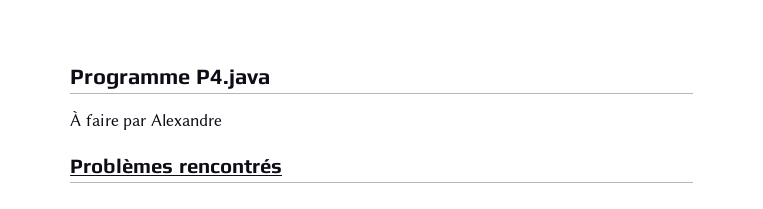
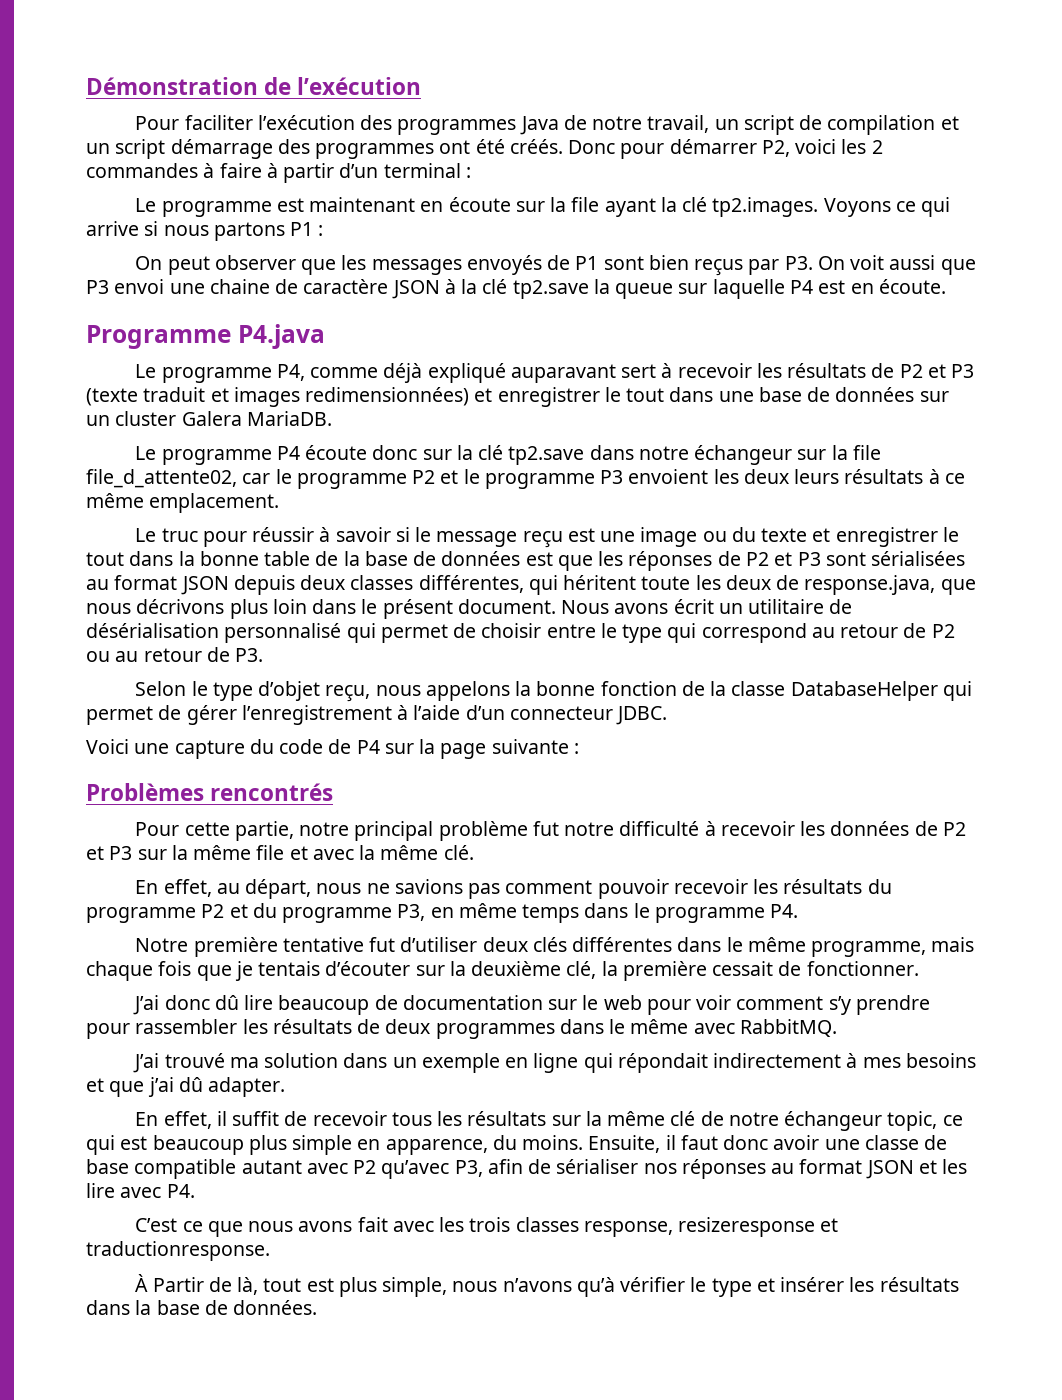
+ Démonstration de l’exécution
+ Pour faciliter l’exécution des programmes Java de notre travail, un script de compilation et un script démarrage des programmes ont été créés. Donc pour démarrer P2, voici les 2 commandes à faire à partir d’un terminal :
+ Le programme est maintenant en écoute sur la file ayant la clé tp2.images. Voyons ce qui arrive si nous partons P1 :
+ On peut observer que les messages envoyés de P1 sont bien reçus par P3. On voit aussi que P3 envoi une chaine de caractère JSON à la clé tp2.save la queue sur laquelle P4 est en écoute.
  Programme P4.java
- À faire par Alexandre
+ Le programme P4, comme déjà expliqué auparavant sert à recevoir les résultats de P2 et P3 (texte traduit et images redimensionnées) et enregistrer le tout dans une base de données sur un cluster Galera MariaDB.
+ Le programme P4 écoute donc sur la clé tp2.save dans notre échangeur sur la file file_d_attente02, car le programme P2 et le programme P3 envoient les deux leurs résultats à ce même emplacement.
+ Le truc pour réussir à savoir si le message reçu est une image ou du texte et enregistrer le tout dans la bonne table de la base de données est que les réponses de P2 et P3 sont sérialisées au format JSON depuis deux classes différentes, qui héritent toute les deux de response.java, que nous décrivons plus loin dans le présent document. Nous avons écrit un utilitaire de désérialisation personnalisé qui permet de choisir entre le type qui correspond au retour de P2 ou au retour de P3.
+ Selon le type d’objet reçu, nous appelons la bonne fonction de la classe DatabaseHelper qui permet de gérer l’enregistrement à l’aide d’un connecteur JDBC.
+ Voici une capture du code de P4 sur la page suivante :
  Problèmes rencontrés
+ Pour cette partie, notre principal problème fut notre difficulté à recevoir les données de P2 et P3 sur la même file et avec la même clé.
+ En effet, au départ, nous ne savions pas comment pouvoir recevoir les résultats du programme P2 et du programme P3, en même temps dans le programme P4.
+ Notre première tentative fut d’utiliser deux clés différentes dans le même programme, mais chaque fois que je tentais d’écouter sur la deuxième clé, la première cessait de fonctionner.
+ J’ai donc dû lire beaucoup de documentation sur le web pour voir comment s’y prendre pour rassembler les résultats de deux programmes dans le même avec RabbitMQ.
+ J’ai trouvé ma solution dans un exemple en ligne qui répondait indirectement à mes besoins et que j’ai dû adapter.
+ En effet, il suffit de recevoir tous les résultats sur la même clé de notre échangeur topic, ce qui est beaucoup plus simple en apparence, du moins. Ensuite, il faut donc avoir une classe de base compatible autant avec P2 qu’avec P3, afin de sérialiser nos réponses au format JSON et les lire avec P4.
+ C’est ce que nous avons fait avec les trois classes response, resizeresponse et traductionresponse.
+ À Partir de là, tout est plus simple, nous n’avons qu’à vérifier le type et insérer les résultats dans la base de données.

